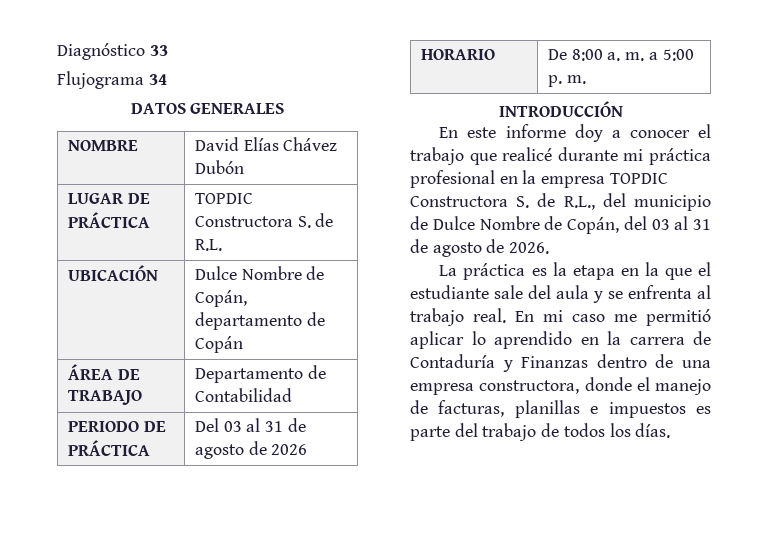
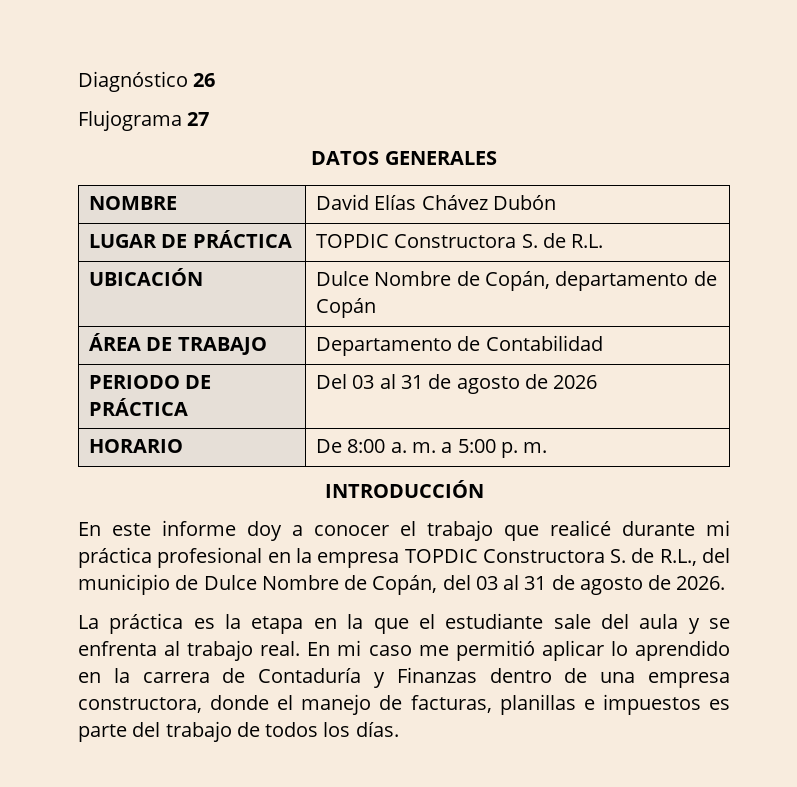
- Diagnóstico 33
+ Diagnóstico 26
- Flujograma 34
+ Flujograma 27

